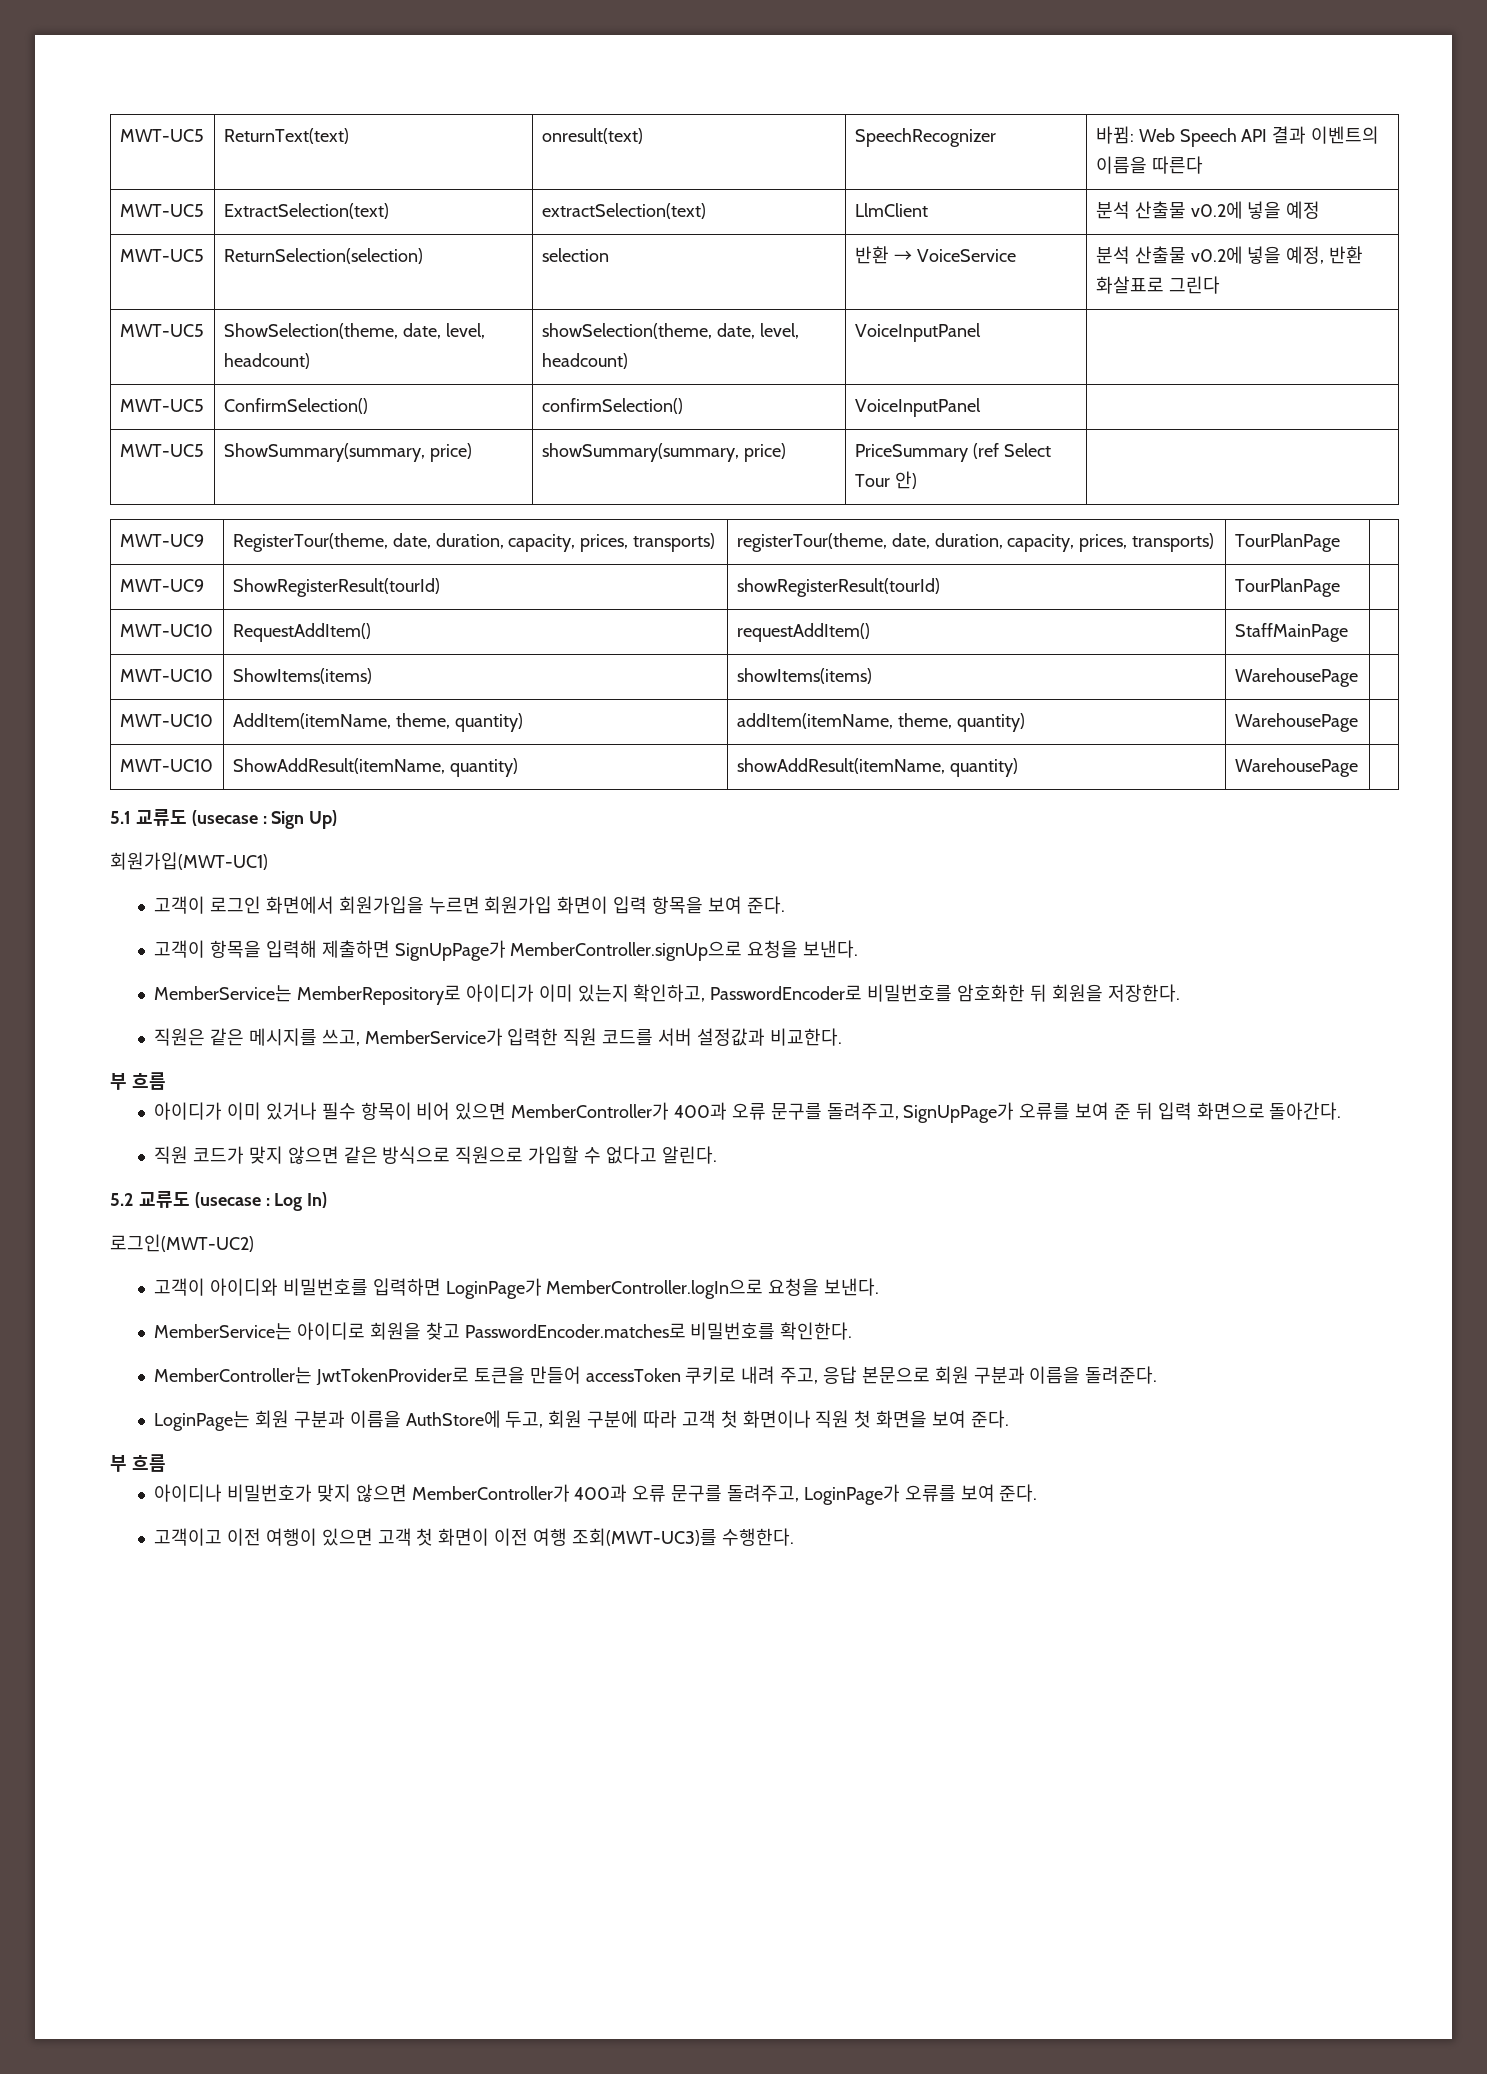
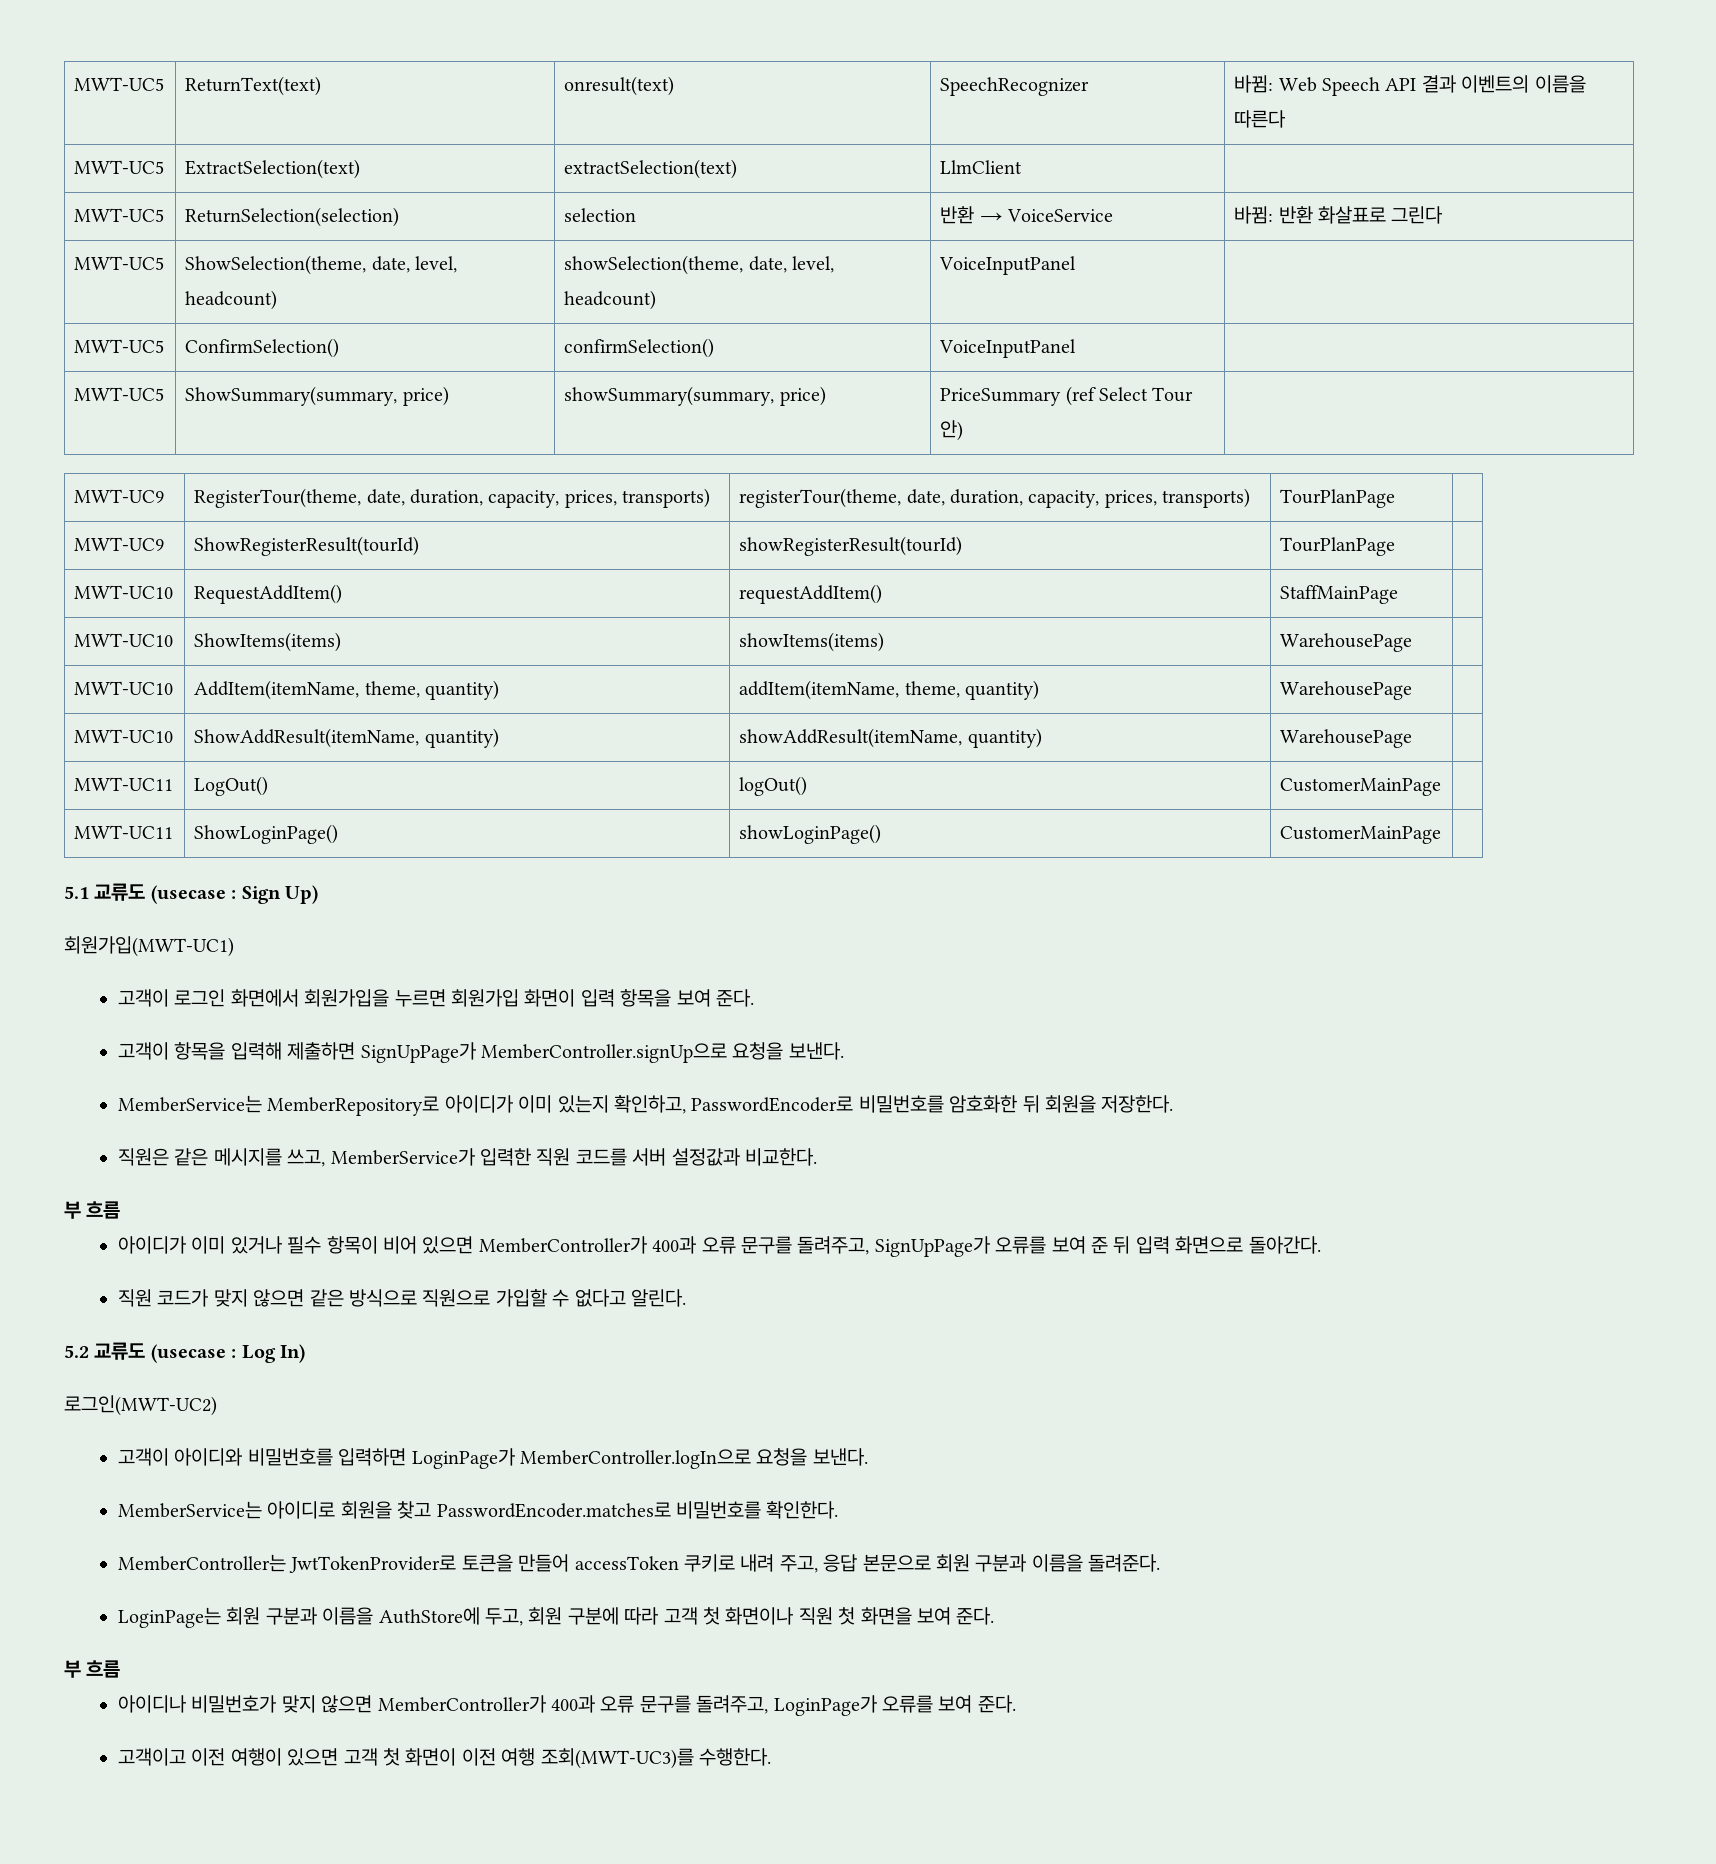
- MWT-UC5 | ExtractSelection(text) | extractSelection(text) | LlmClient | 분석 산출물 v0.2에 넣을 예정
+ MWT-UC5 | ExtractSelection(text) | extractSelection(text) | LlmClient |
- MWT-UC5 | ReturnSelection(selection) | selection | 반환 → VoiceService | 분석 산출물 v0.2에 넣을 예정, 반환 화살표로 그린다
+ MWT-UC5 | ReturnSelection(selection) | selection | 반환 → VoiceService | 바뀜: 반환 화살표로 그린다
+ MWT-UC11 | LogOut() | logOut() | CustomerMainPage |
+ MWT-UC11 | ShowLoginPage() | showLoginPage() | CustomerMainPage |

